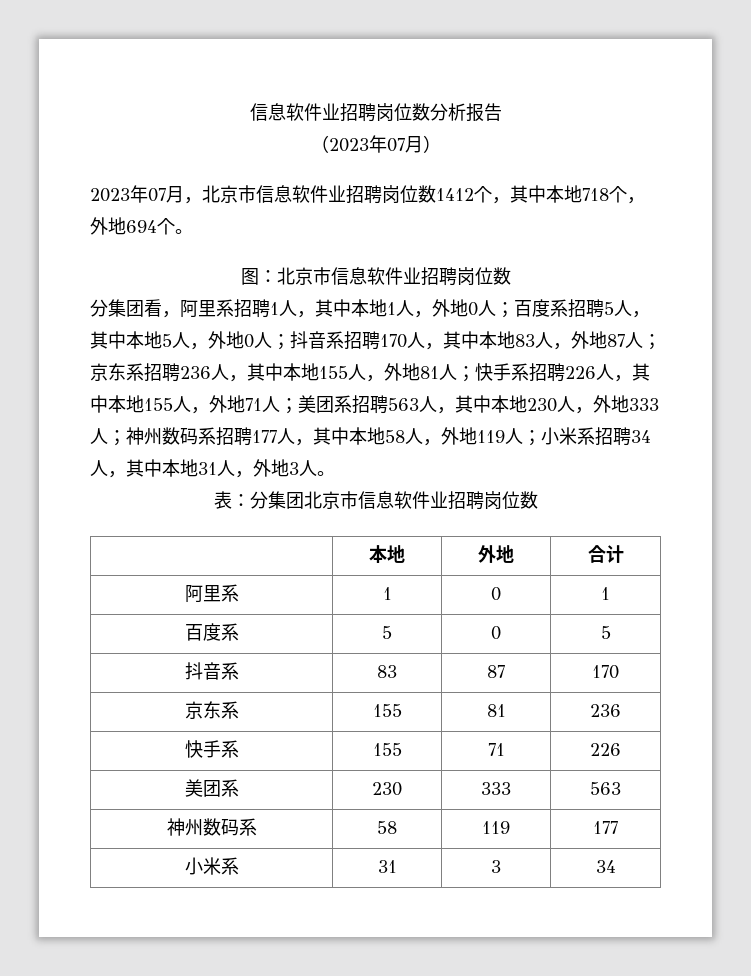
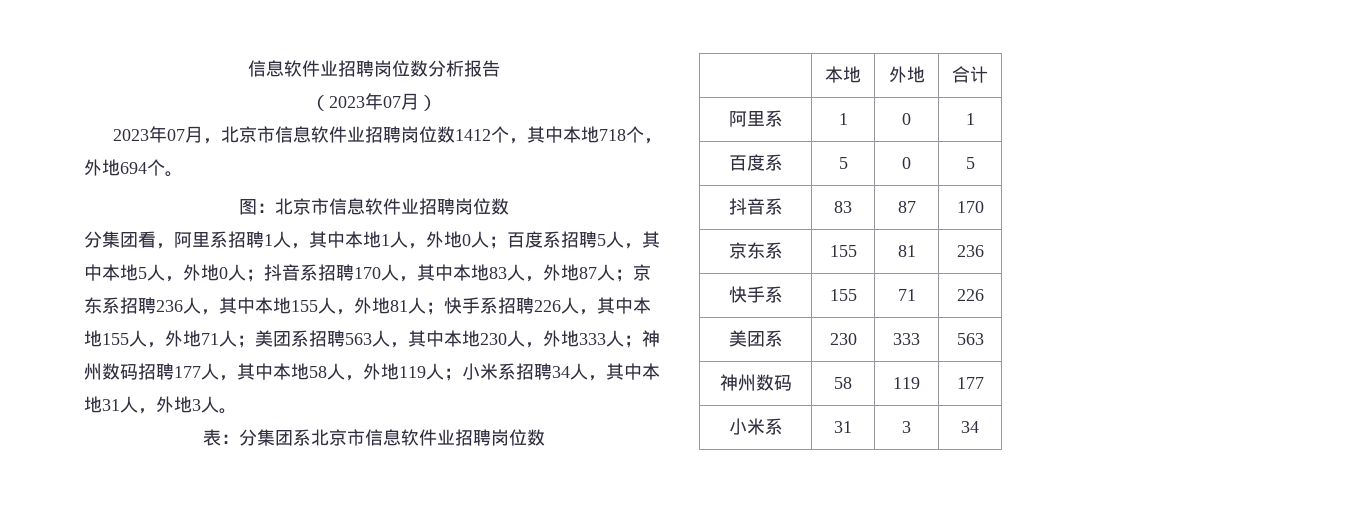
- 神州数码系招聘177人，其中本地58人，外地119人；
+ 神州数码招聘177人，其中本地58人，外地119人；
- 表：分集团北京市信息软件业招聘岗位数
+ 表：分集团系北京市信息软件业招聘岗位数
- 神州数码系 | 58 | 119 | 177
+ 神州数码 | 58 | 119 | 177

